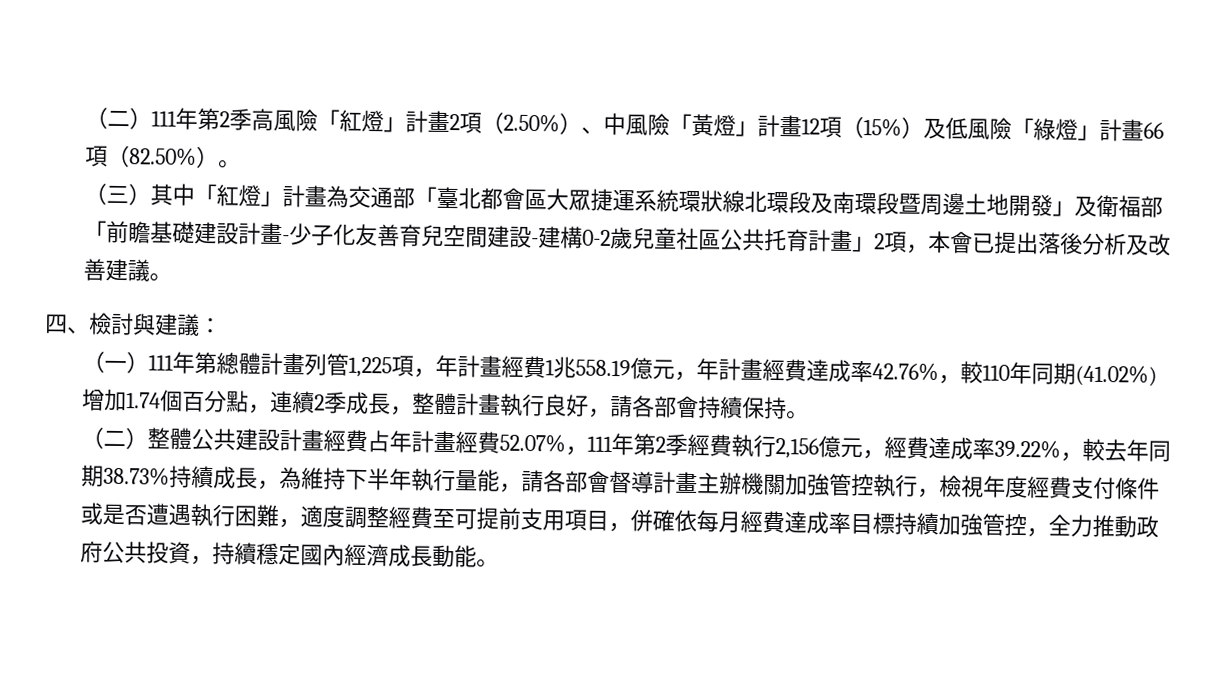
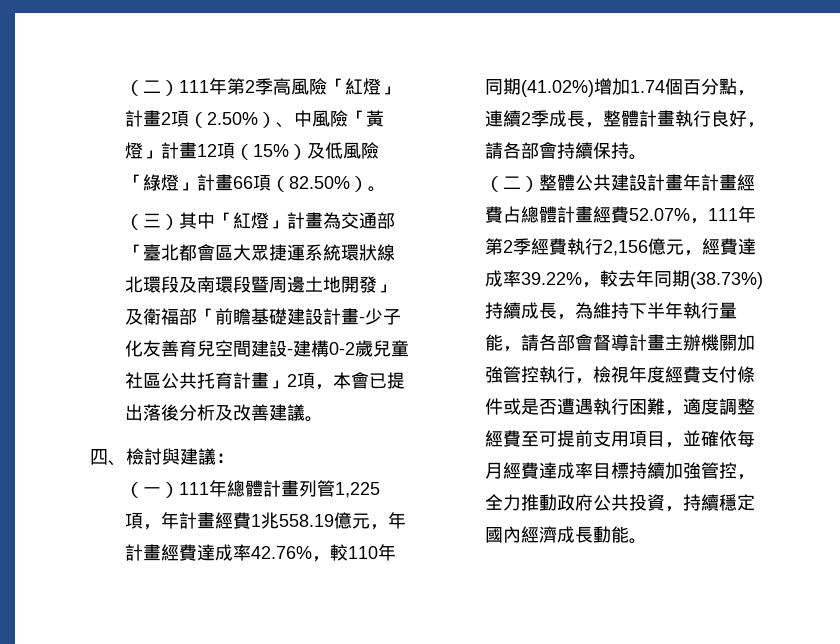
- （一）111年第總體計畫列管1,225項，年計畫經費1兆558.19億元，年計畫經費達成率42.76%，較110年同期(41.02%)增加1.74個百分點，連續2季成長，整體計畫執行良好，請各部會持續保持。
+ （一）111年總體計畫列管1,225項，年計畫經費1兆558.19億元，年計畫經費達成率42.76%，較110年同期(41.02%)增加1.74個百分點，連續2季成長，整體計畫執行良好，請各部會持續保持。
- （二）整體公共建設計畫經費占年計畫經費52.07%，111年第2季經費執行2,156億元，經費達成率39.22%，較去年同期38.73%持續成長，為維持下半年執行量能，請各部會督導計畫主辦機關加強管控執行，檢視年度經費支付條件或是否遭遇執行困難，適度調整經費至可提前支用項目，併確依每月經費達成率目標持續加強管控，全力推動政府公共投資，持續穩定國內經濟成長動能。
+ （二）整體公共建設計畫年計畫經費占總體計畫經費52.07%，111年第2季經費執行2,156億元，經費達成率39.22%，較去年同期(38.73%)持續成長，為維持下半年執行量能，請各部會督導計畫主辦機關加強管控執行，檢視年度經費支付條件或是否遭遇執行困難，適度調整經費至可提前支用項目，並確依每月經費達成率目標持續加強管控，全力推動政府公共投資，持續穩定國內經濟成長動能。

